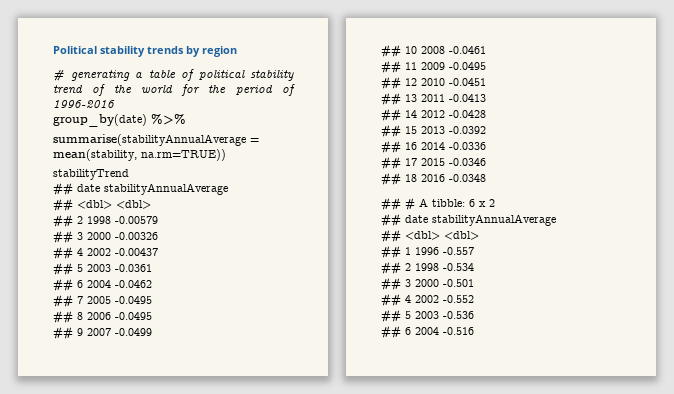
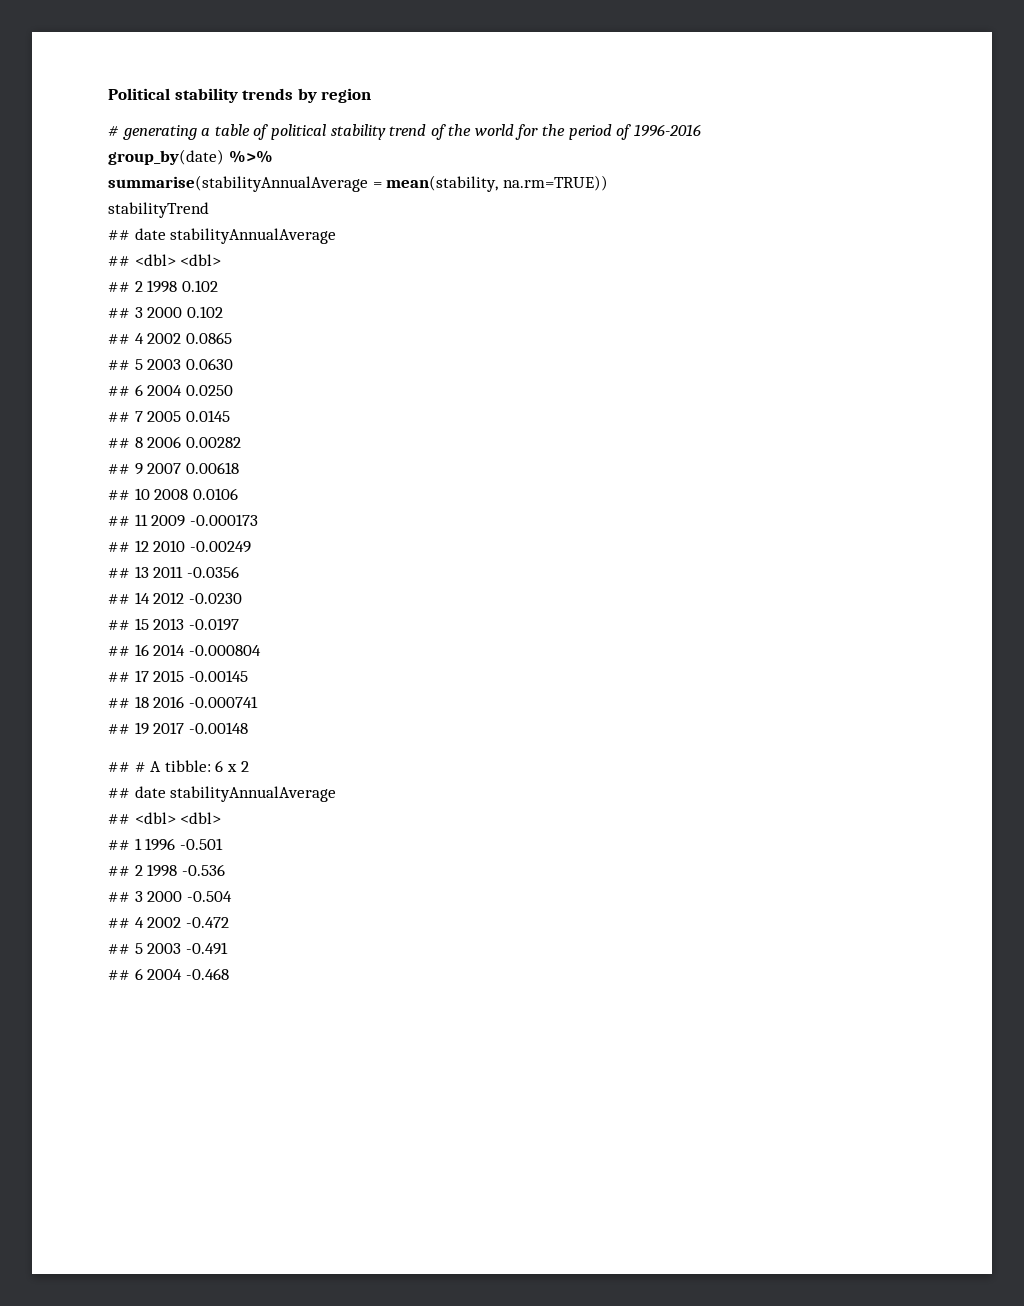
- ## 2 1998 -0.00579
- ## 3 2000 -0.00326
- ## 4 2002 -0.00437
- ## 5 2003 -0.0361
- ## 6 2004 -0.0462
+ ## 2 1998 0.102
+ ## 3 2000 0.102
+ ## 4 2002 0.0865
+ ## 5 2003 0.0630
+ ## 6 2004 0.0250
- ## 7 2005 -0.0495
+ ## 7 2005 0.0145
- ## 8 2006 -0.0495
+ ## 8 2006 0.00282
- ## 9 2007 -0.0499
+ ## 9 2007 0.00618
- ## 10 2008 -0.0461
+ ## 10 2008 0.0106
- ## 11 2009 -0.0495
+ ## 11 2009 -0.000173
- ## 12 2010 -0.0451
+ ## 12 2010 -0.00249
- ## 13 2011 -0.0413
+ ## 13 2011 -0.0356
- ## 14 2012 -0.0428
+ ## 14 2012 -0.0230
- ## 15 2013 -0.0392
+ ## 15 2013 -0.0197
- ## 16 2014 -0.0336
+ ## 16 2014 -0.000804
- ## 17 2015 -0.0346
+ ## 17 2015 -0.00145
- ## 18 2016 -0.0348
+ ## 18 2016 -0.000741
+ ## 19 2017 -0.00148
- ## 1 1996 -0.557
- ## 2 1998 -0.534
- ## 3 2000 -0.501
- ## 4 2002 -0.552
- ## 5 2003 -0.536
- ## 6 2004 -0.516
+ ## 1 1996 -0.501
+ ## 2 1998 -0.536
+ ## 3 2000 -0.504
+ ## 4 2002 -0.472
+ ## 5 2003 -0.491
+ ## 6 2004 -0.468

